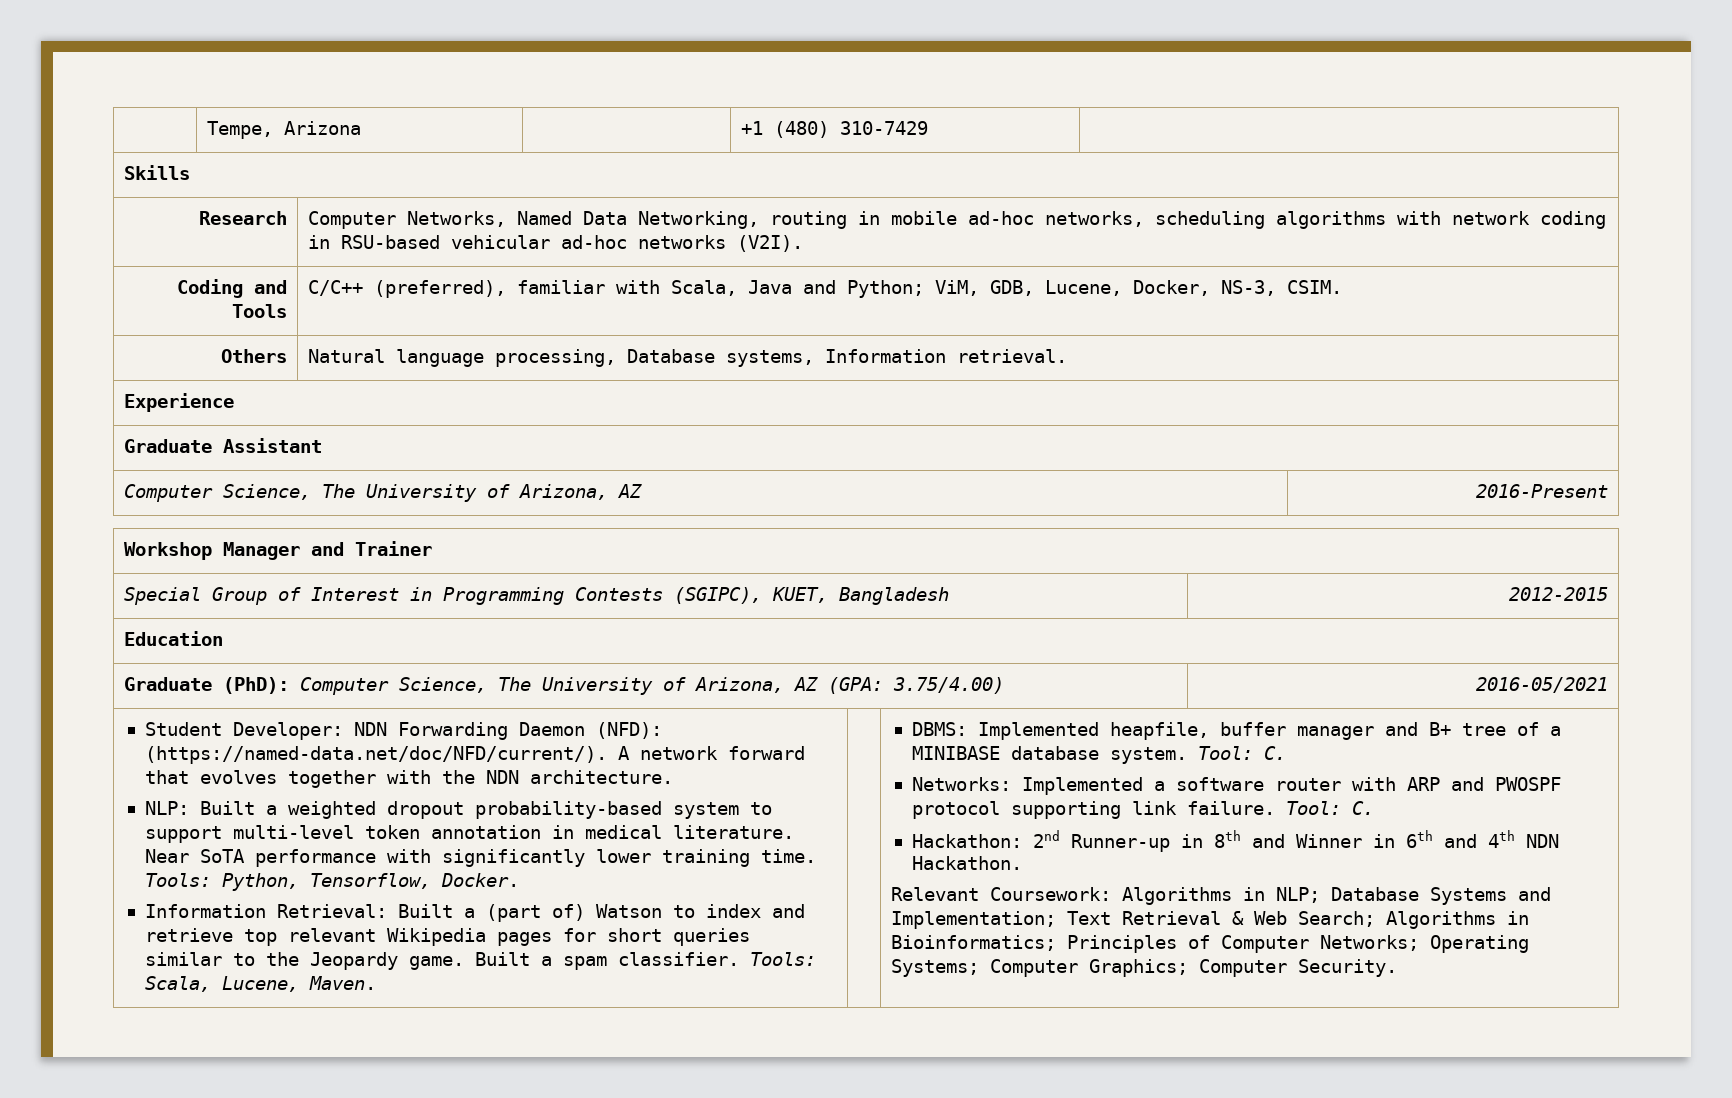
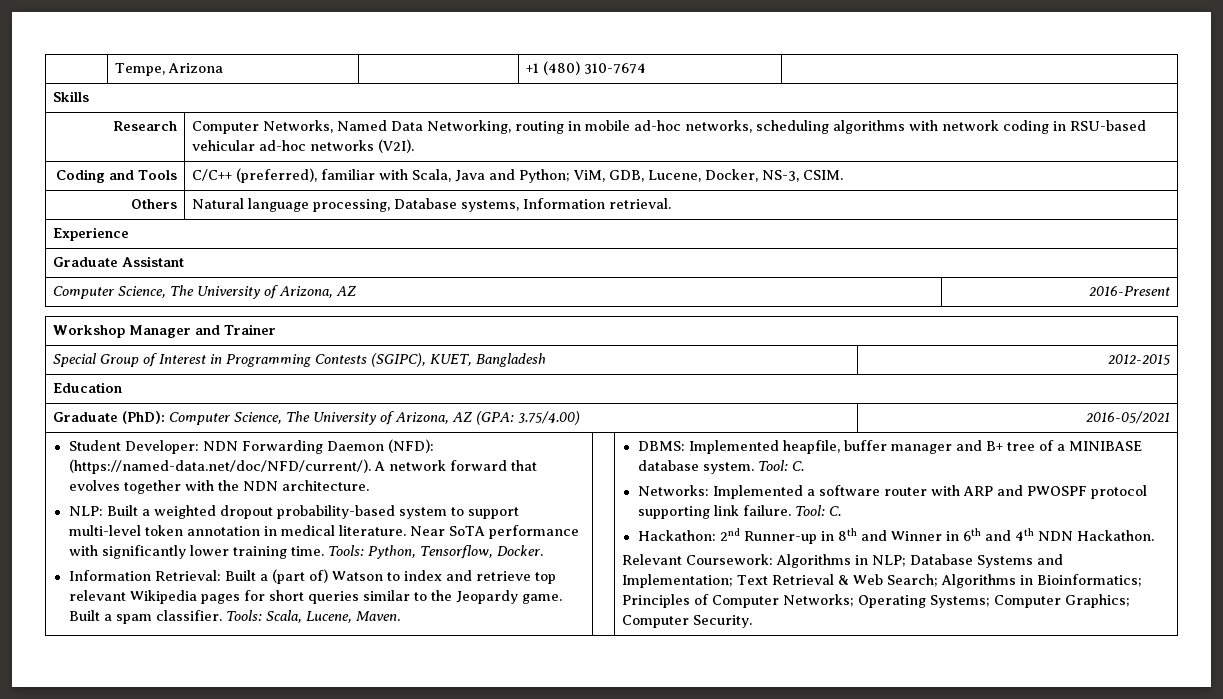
- | Tempe, Arizona | | +1 (480) 310-7429 |
+ | Tempe, Arizona | | +1 (480) 310-7674 |

